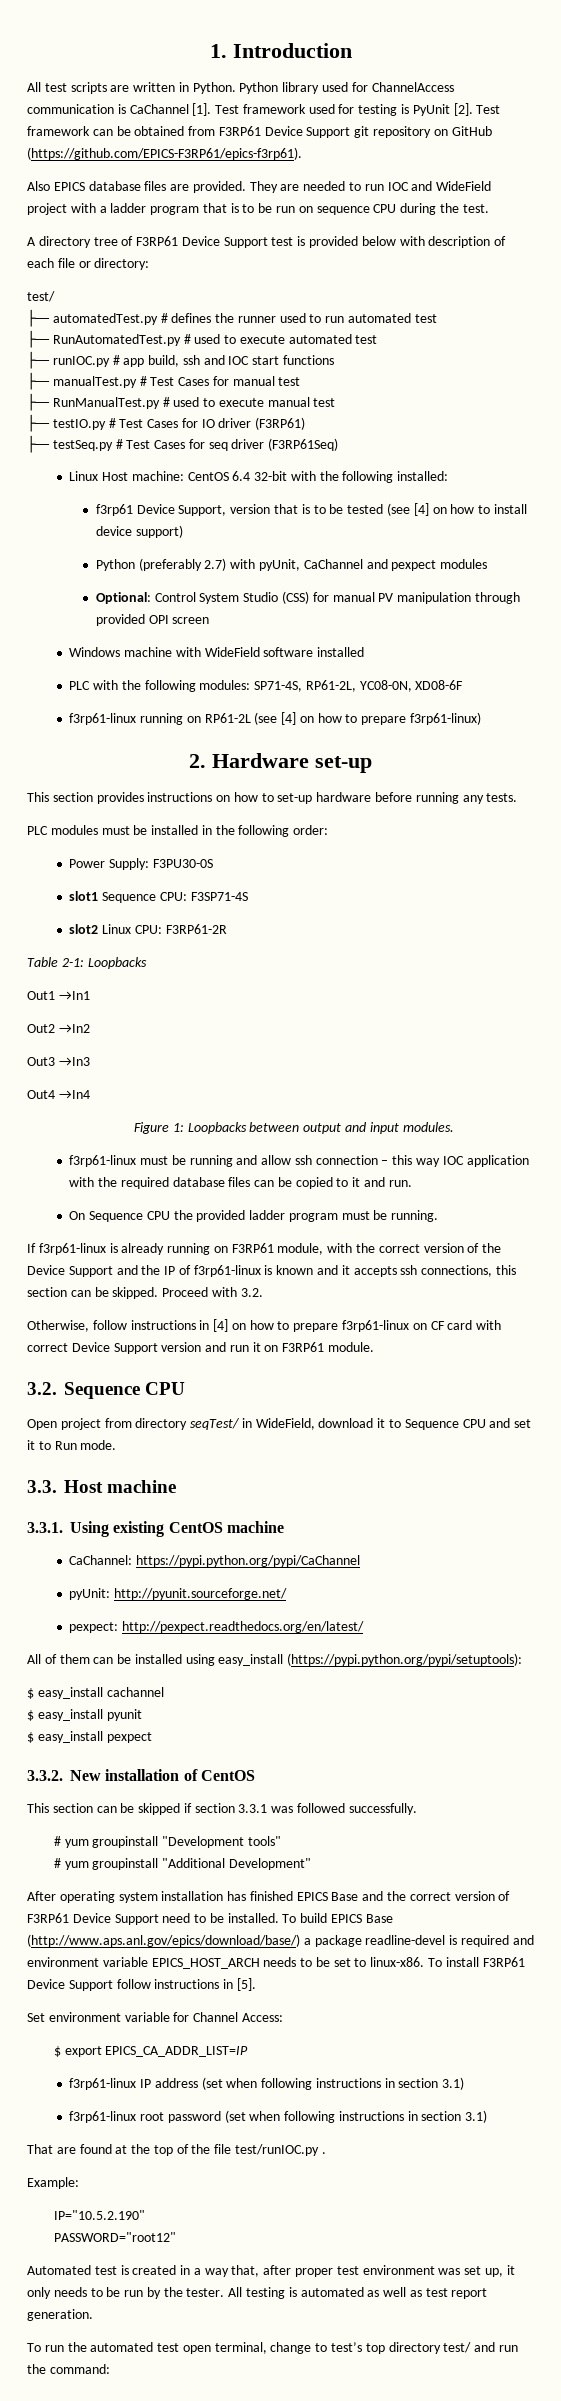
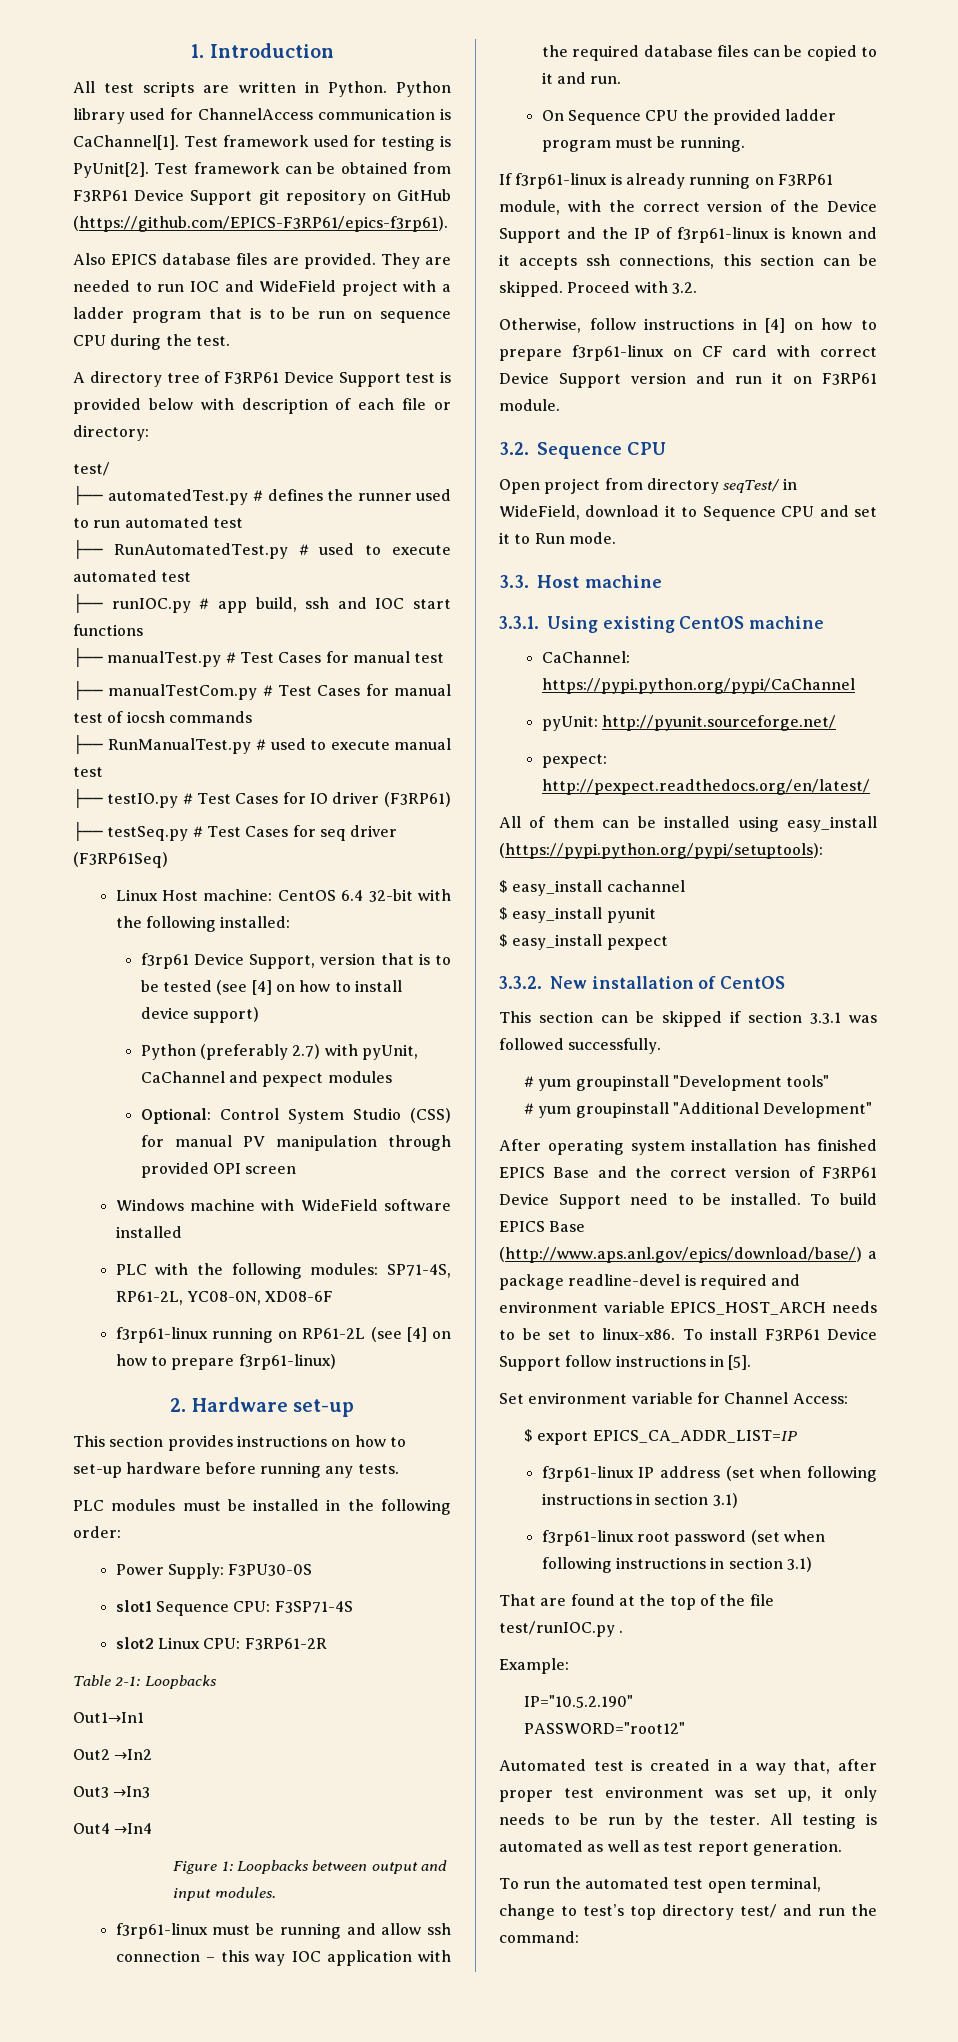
- Python library used for ChannelAccess communication is CaChannel [1].
+ Python library used for ChannelAccess communication is CaChannel[1].
- Test framework used for testing is PyUnit [2].
+ Test framework used for testing is PyUnit[2].
+ ├── manualTestCom.py # Test Cases for manual test of iocsh commands
- Out1 →In1
+ Out1→In1

